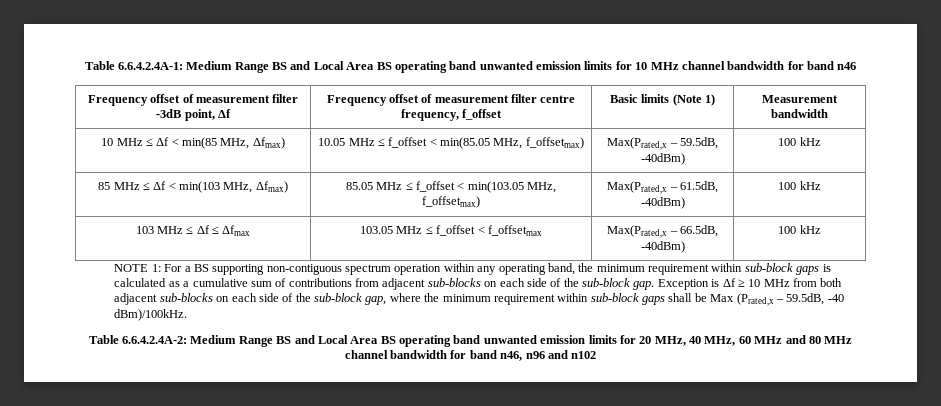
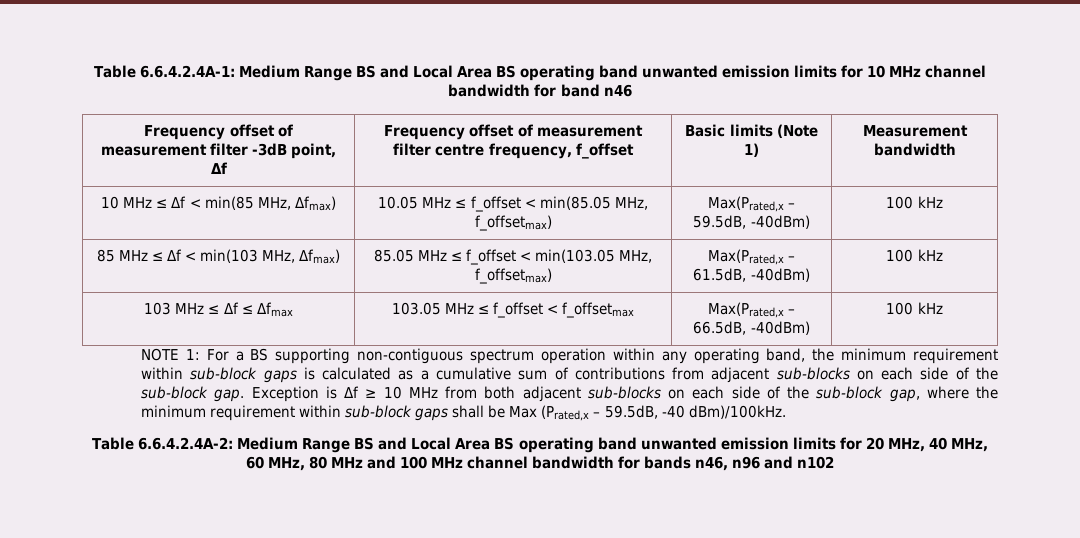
- Table 6.6.4.2.4A-2: Medium Range BS and Local Area BS operating band unwanted emission limits for 20 MHz, 40 MHz, 60 MHz and 80 MHz channel bandwidth for band n46, n96 and n102
+ Table 6.6.4.2.4A-2: Medium Range BS and Local Area BS operating band unwanted emission limits for 20 MHz, 40 MHz, 60 MHz, 80 MHz and 100 MHz channel bandwidth for bands n46, n96 and n102

